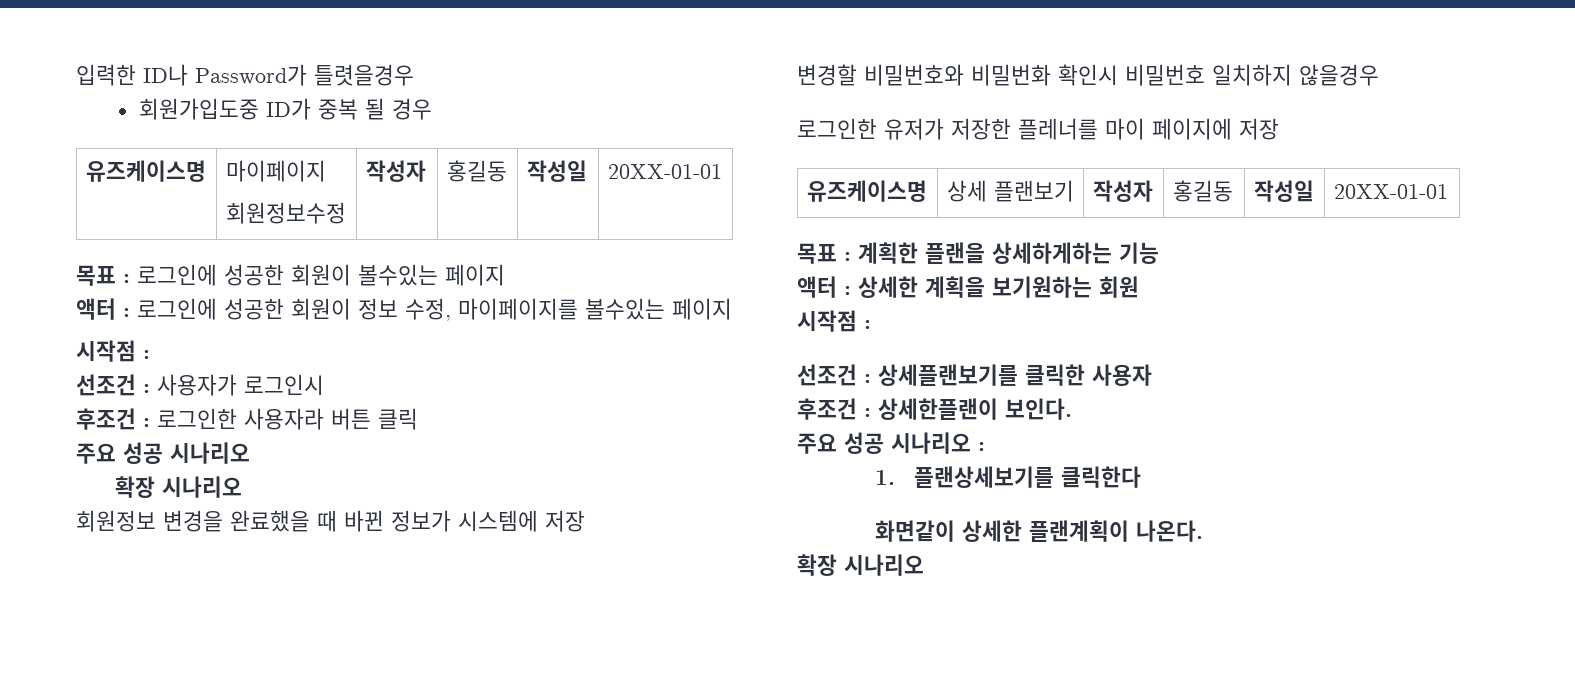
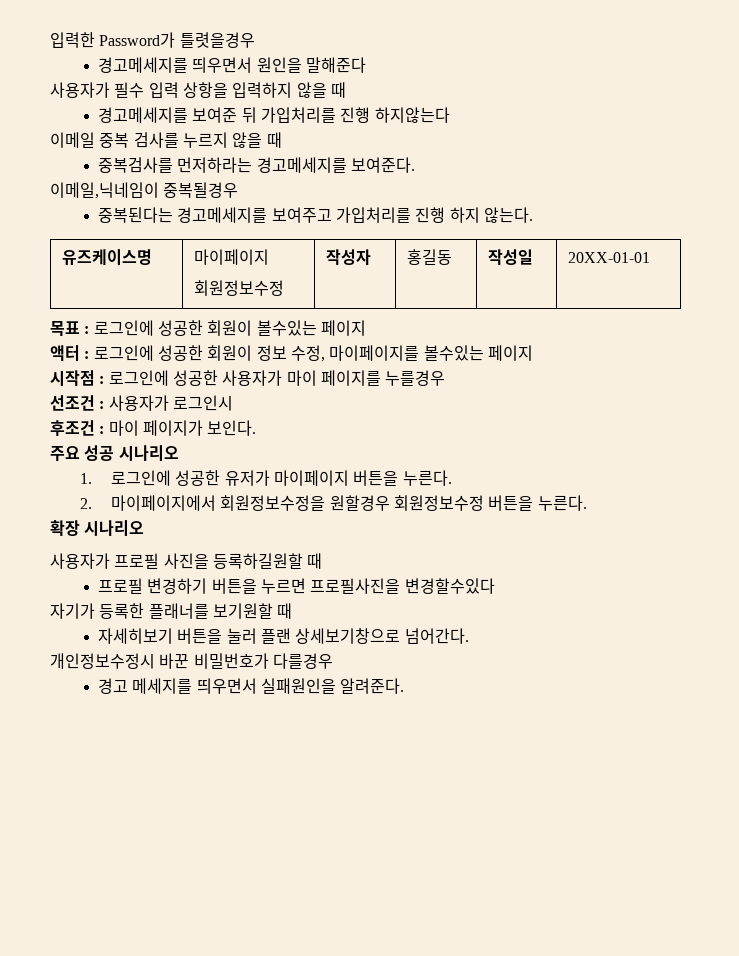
- 입력한 ID나 Password가 틀렷을경우
+ 입력한 Password가 틀렷을경우
- 회원가입도중 ID가 중복 될 경우
+ 경고메세지를 띄우면서 원인을 말해준다
+ 사용자가 필수 입력 상항을 입력하지 않을 때
+ 경고메세지를 보여준 뒤 가입처리를 진행 하지않는다
+ 이메일 중복 검사를 누르지 않을 때
+ 중복검사를 먼저하라는 경고메세지를 보여준다.
+ 이메일,닉네임이 중복될경우
+ 중복된다는 경고메세지를 보여주고 가입처리를 진행 하지 않는다.
  액터 : 로그인에 성공한 회원이 정보 수정, 마이페이지를 볼수있는 페이지
- 시작점 :
+ 시작점 : 로그인에 성공한 사용자가 마이 페이지를 누를경우
- 후조건 : 로그인한 사용자라 버튼 클릭
+ 후조건 : 마이 페이지가 보인다.
  주요 성공 시나리오
+ 1. 로그인에 성공한 유저가 마이페이지 버튼을 누른다.
+ 2. 마이페이지에서 회원정보수정을 원할경우 회원정보수정 버튼을 누른다.
  확장 시나리오
- 회원정보 변경을 완료했을 때 바뀐 정보가 시스템에 저장
- 변경할 비밀번호와 비밀번화 확인시 비밀번호 일치하지 않을경우
- 로그인한 유저가 저장한 플레너를 마이 페이지에 저장
- 유즈케이스명 | 상세 플랜보기 | 작성자 | 홍길동 | 작성일 | 20XX-01-01
- 목표 : 계획한 플랜을 상세하게하는 기능
- 액터 : 상세한 계획을 보기원하는 회원
- 시작점 :
- 선조건 : 상세플랜보기를 클릭한 사용자
- 후조건 : 상세한플랜이 보인다.
- 주요 성공 시나리오 :
- 1. 플랜상세보기를 클릭한다
- 화면같이 상세한 플랜계획이 나온다.
- 확장 시나리오
+ 사용자가 프로필 사진을 등록하길원할 때
+ 프로필 변경하기 버튼을 누르면 프로필사진을 변경할수있다
+ 자기가 등록한 플래너를 보기원할 때
+ 자세히보기 버튼을 눌러 플랜 상세보기창으로 넘어간다.
+ 개인정보수정시 바꾼 비밀번호가 다를경우
+ 경고 메세지를 띄우면서 실패원인을 알려준다.

